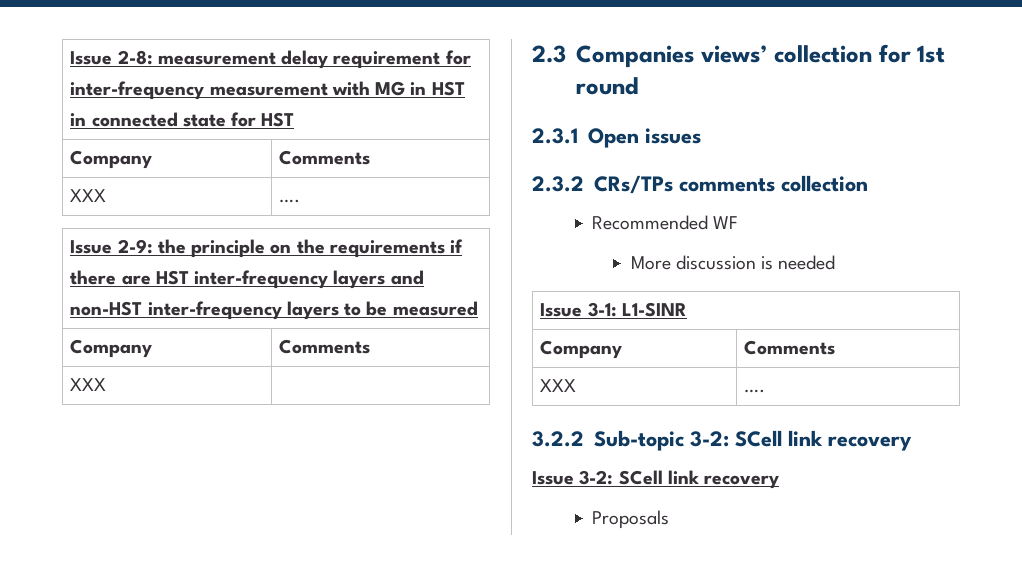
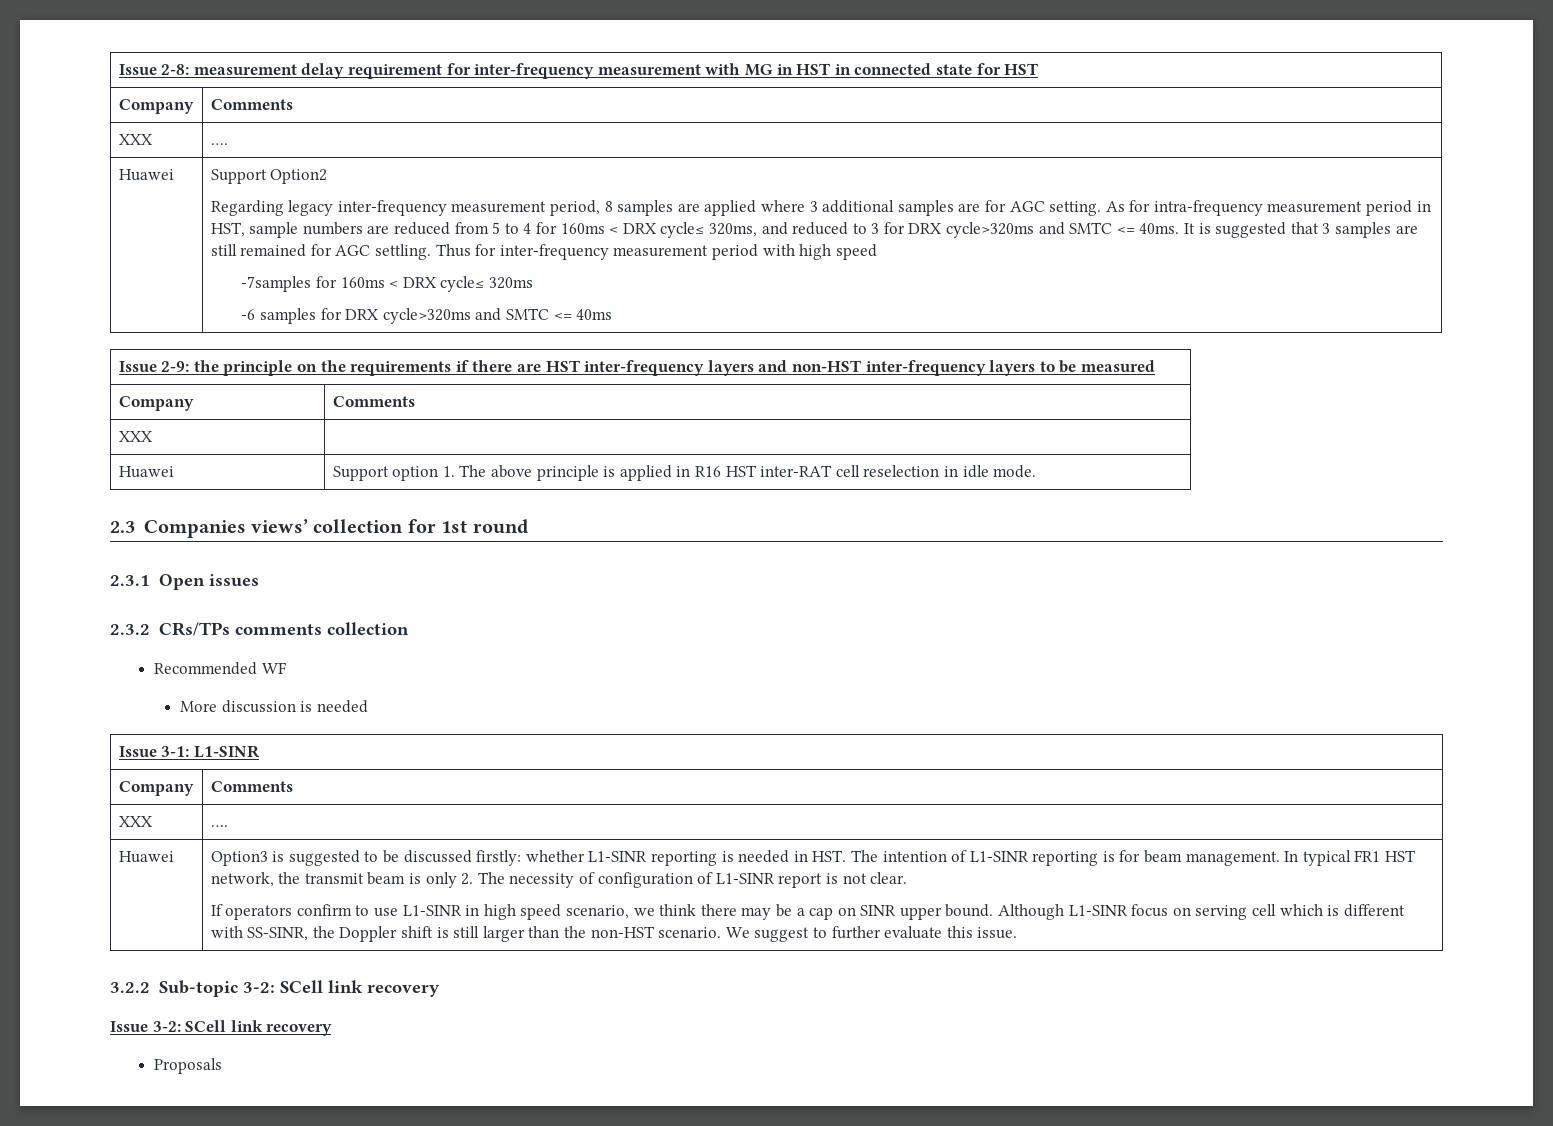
+ Huawei | Support Option2
+ Regarding legacy inter-frequency measurement period, 8 samples are applied where 3 additional samples are for AGC setting. As for intra-frequency measurement period in HST, sample numbers are reduced from 5 to 4 for 160ms < DRX cycle≤ 320ms, and reduced to 3 for DRX cycle>320ms and SMTC <= 40ms. It is suggested that 3 samples are still remained for AGC settling. Thus for inter-frequency measurement period with high speed
+ -7samples for 160ms < DRX cycle≤ 320ms
+ -6 samples for DRX cycle>320ms and SMTC <= 40ms
+ Huawei | Support option 1. The above principle is applied in R16 HST inter-RAT cell reselection in idle mode.
+ Huawei | Option3 is suggested to be discussed firstly: whether L1-SINR reporting is needed in HST. The intention of L1-SINR reporting is for beam management. In typical FR1 HST network, the transmit beam is only 2. The necessity of configuration of L1-SINR report is not clear.
+ If operators confirm to use L1-SINR in high speed scenario, we think there may be a cap on SINR upper bound. Although L1-SINR focus on serving cell which is different with SS-SINR, the Doppler shift is still larger than the non-HST scenario. We suggest to further evaluate this issue.

